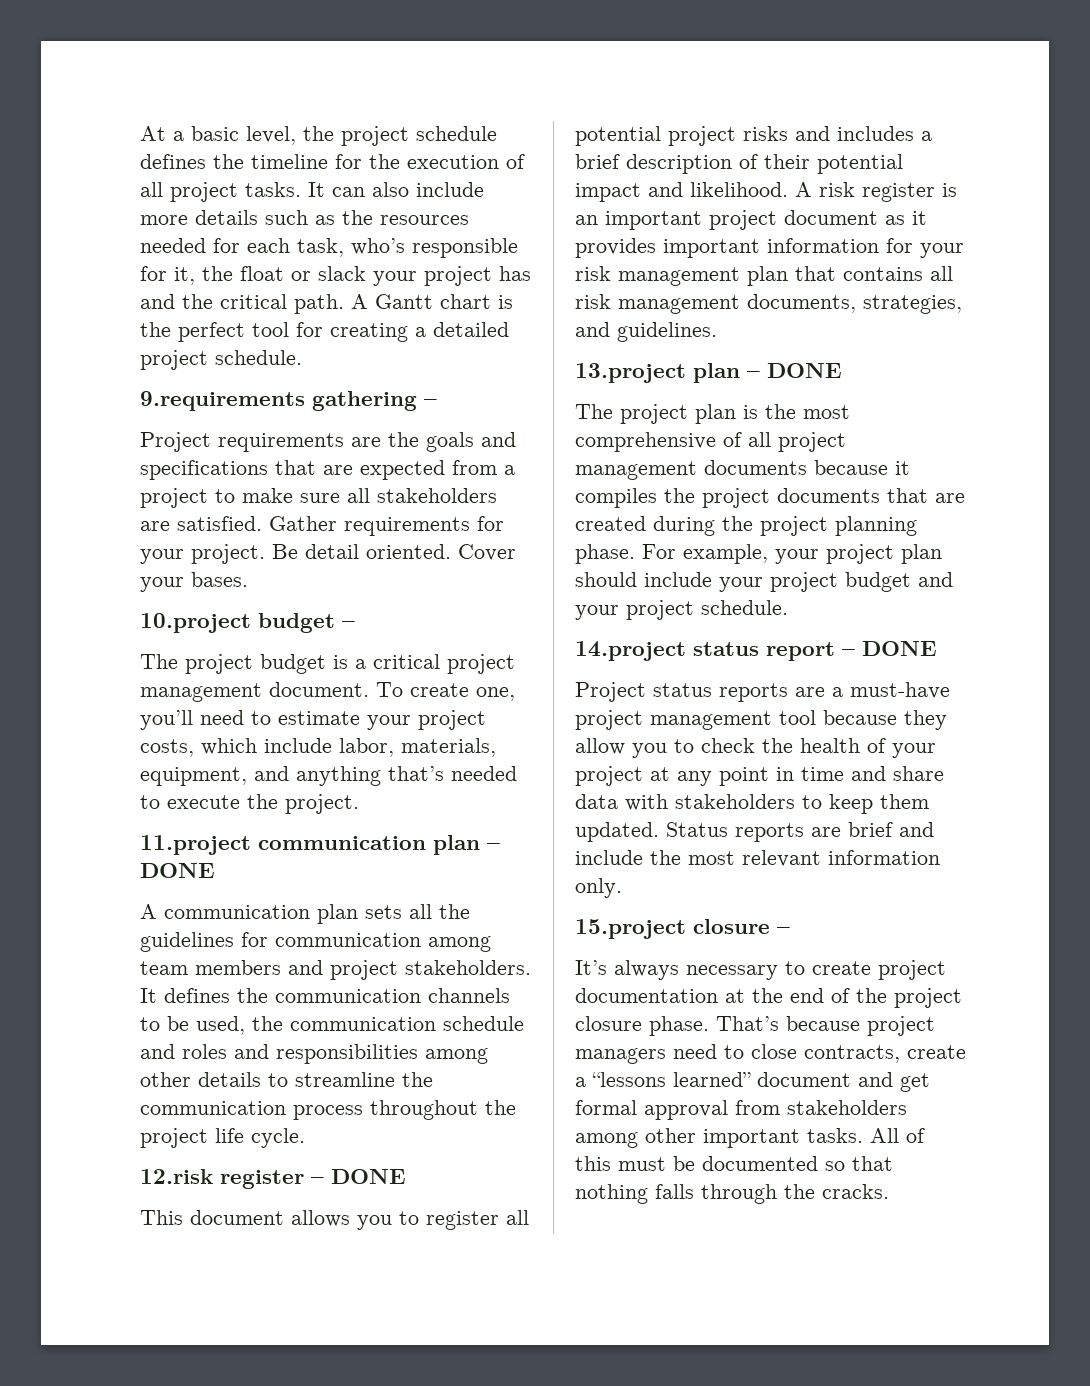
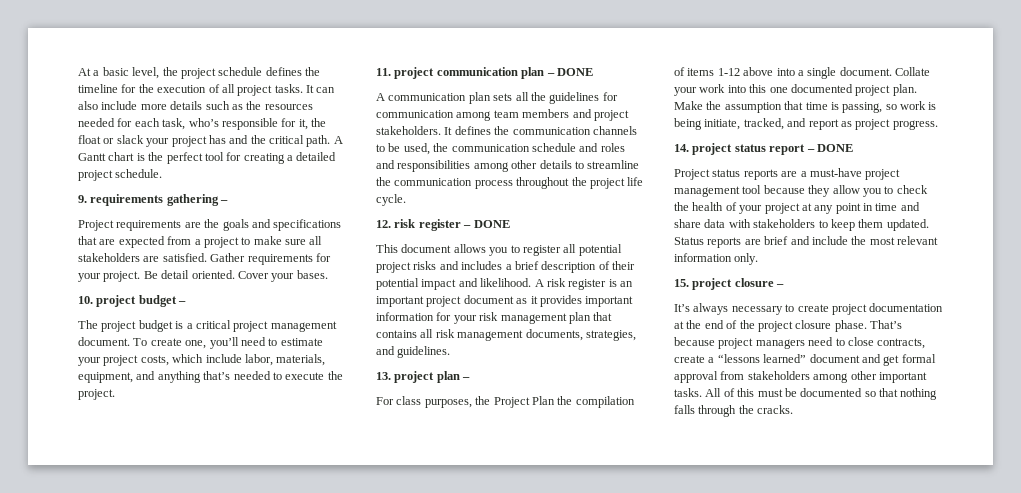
- 9.requirements gathering –
+ 9. requirements gathering –
- 10.project budget –
+ 10. project budget –
- 11.project communication plan – DONE
+ 11. project communication plan – DONE
- 12.risk register – DONE
+ 12. risk register – DONE
- 13.project plan – DONE
- The project plan is the most comprehensive of all project management documents because it compiles the project documents that are created during the project planning phase. For example, your project plan should include your project budget and your project schedule.
- 14.project status report – DONE
+ 13. project plan –
+ For class purposes, the Project Plan the compilation of items 1-12 above into a single document. Collate your work into this one documented project plan. Make the assumption that time is passing, so work is being initiate, tracked, and report as project progress.
+ 14. project status report – DONE
- 15.project closure –
+ 15. project closure –

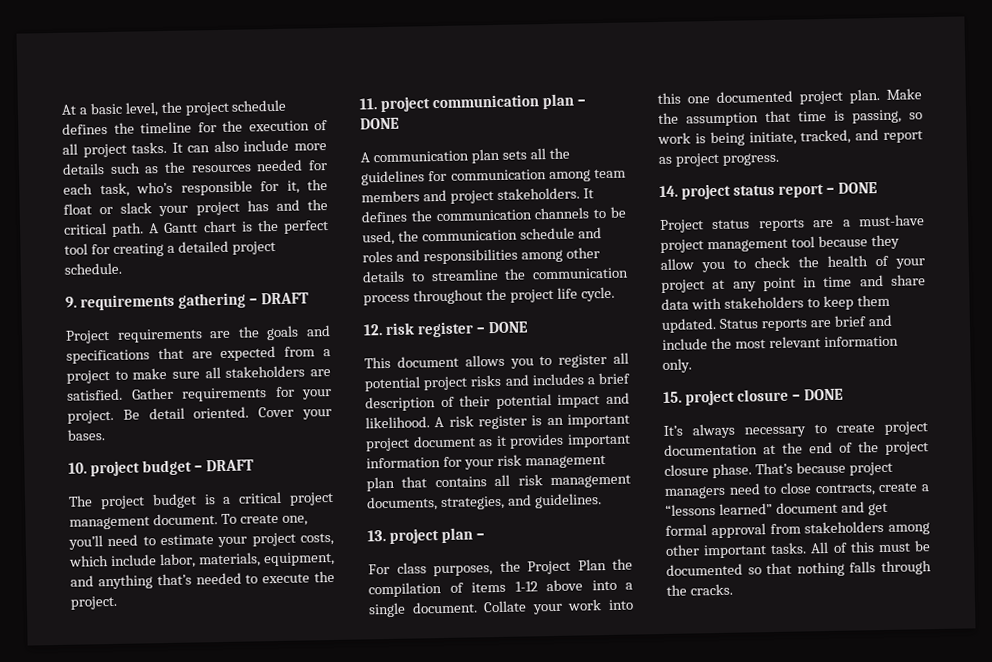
- 9. requirements gathering –
+ 9. requirements gathering – DRAFT
- 10. project budget –
+ 10. project budget – DRAFT
- 15. project closure –
+ 15. project closure – DONE

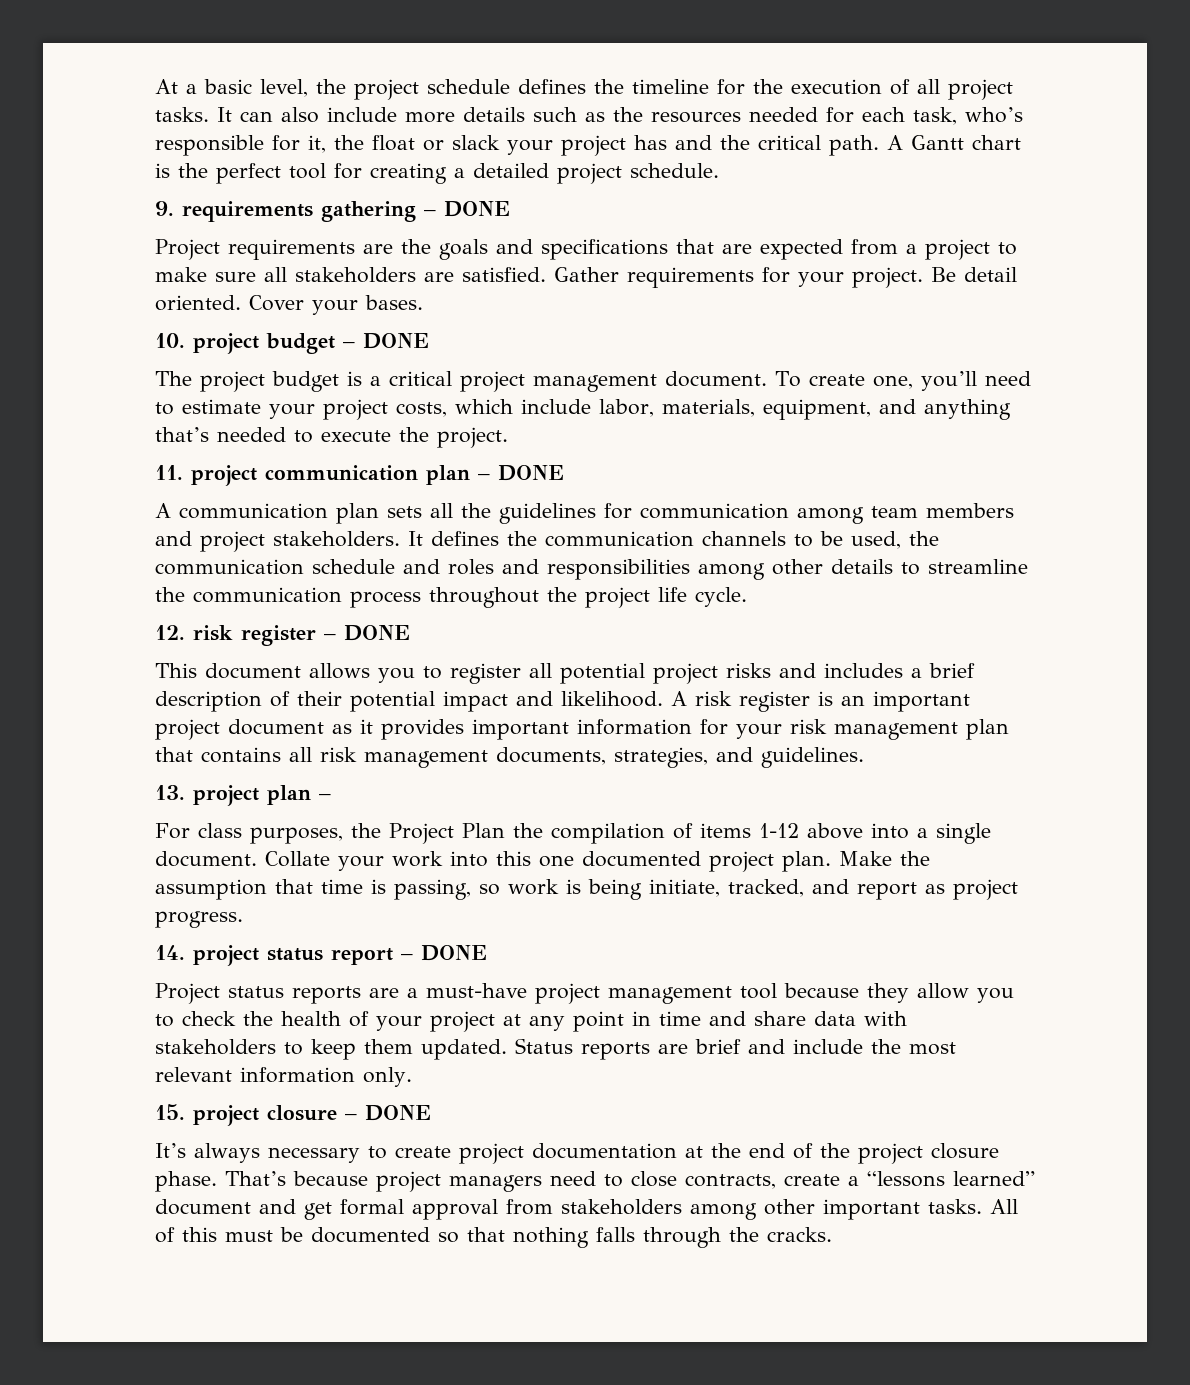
- 9. requirements gathering – DRAFT
+ 9. requirements gathering – DONE
- 10. project budget – DRAFT
+ 10. project budget – DONE

